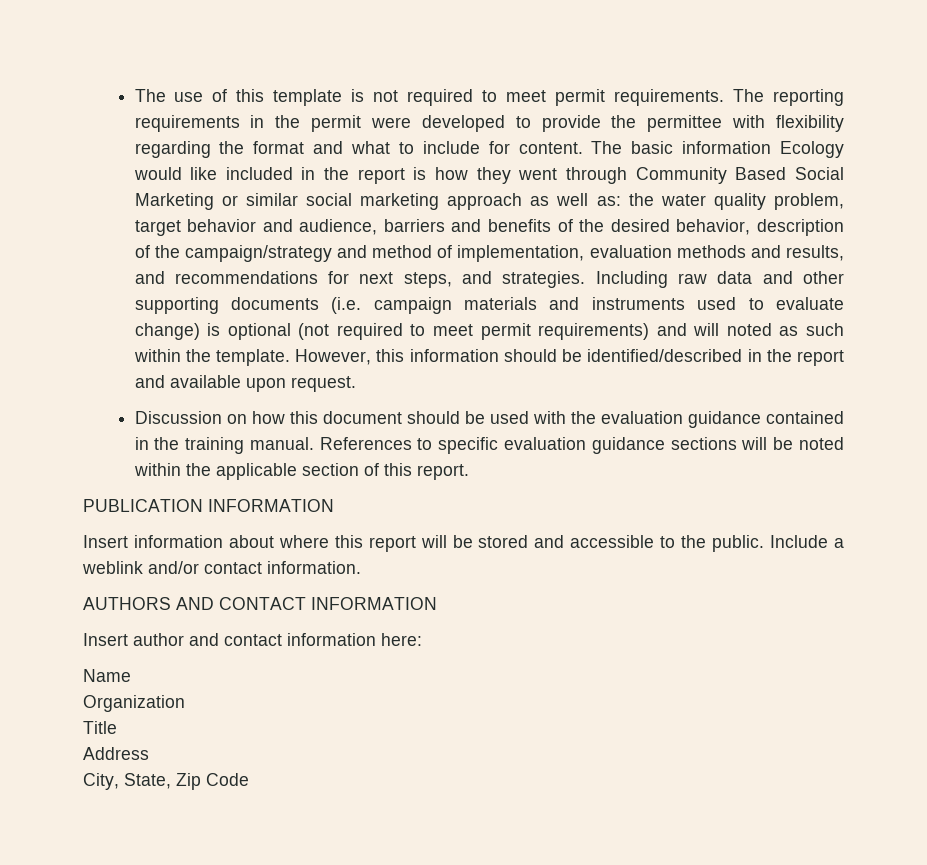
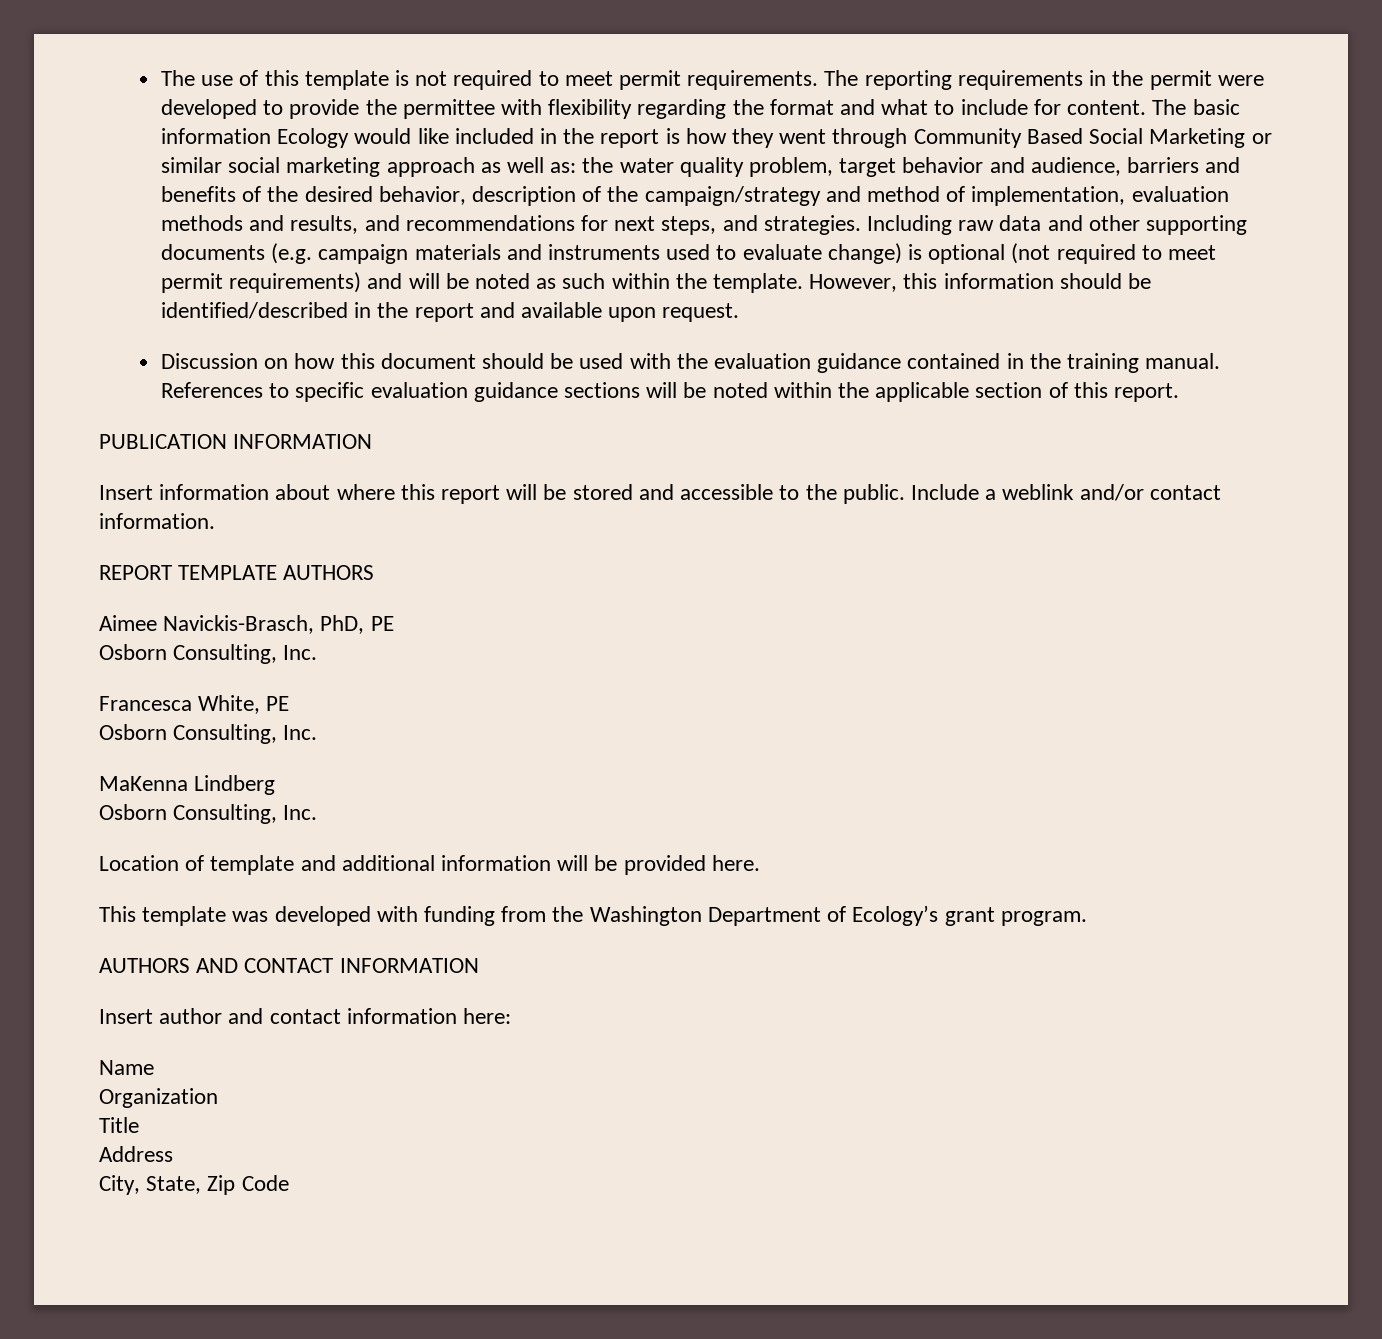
- Including raw data and other supporting documents (i.e. campaign materials and instruments used to evaluate change) is optional (not required to meet permit requirements) and will noted as such within the template.
+ Including raw data and other supporting documents (e.g. campaign materials and instruments used to evaluate change) is optional (not required to meet permit requirements) and will be noted as such within the template.
+ REPORT TEMPLATE AUTHORS
+ Aimee Navickis-Brasch, PhD, PE
+ Osborn Consulting, Inc.
+ Francesca White, PE
+ Osborn Consulting, Inc.
+ MaKenna Lindberg
+ Osborn Consulting, Inc.
+ Location of template and additional information will be provided here.
+ This template was developed with funding from the Washington Department of Ecology’s grant program.

